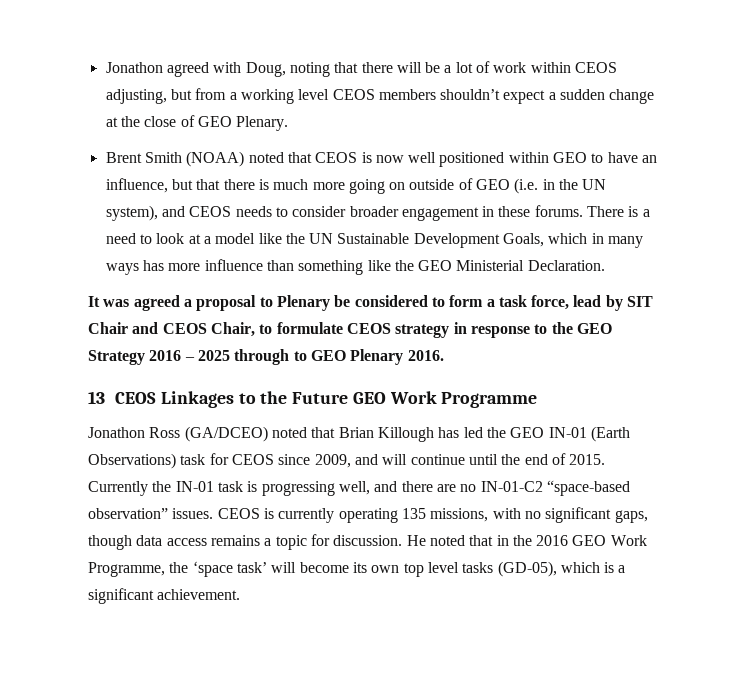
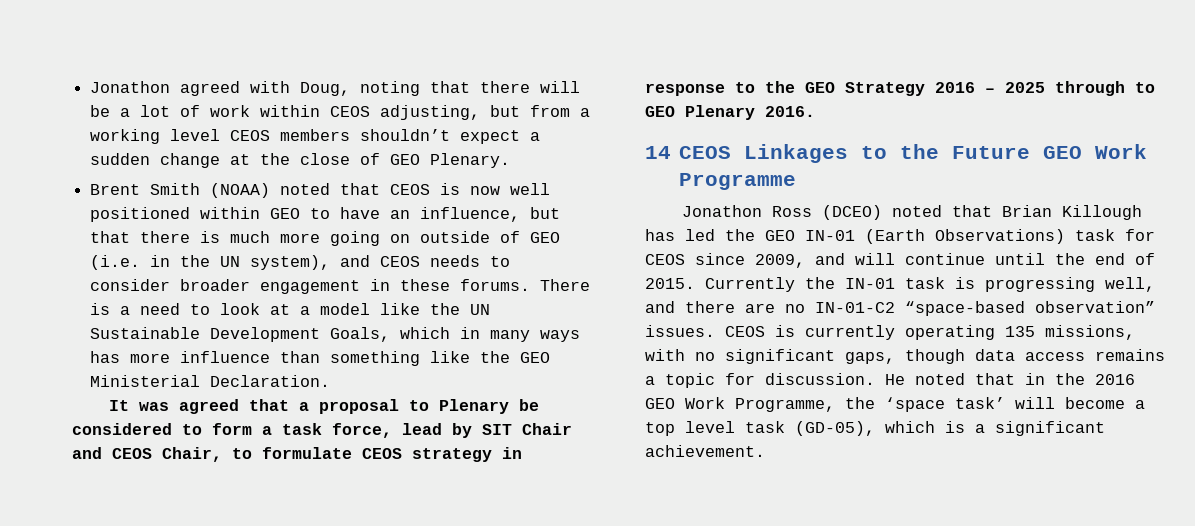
- It was agreed a proposal to Plenary be considered to form a task force, lead by SIT Chair and CEOS Chair, to formulate CEOS strategy in response to the GEO Strategy 2016 – 2025 through to GEO Plenary 2016.
+ It was agreed that a proposal to Plenary be considered to form a task force, lead by SIT Chair and CEOS Chair, to formulate CEOS strategy in response to the GEO Strategy 2016 – 2025 through to GEO Plenary 2016.
- 13 CEOS Linkages to the Future GEO Work Programme
+ 14 CEOS Linkages to the Future GEO Work Programme
- Jonathon Ross (GA/DCEO) noted that Brian Killough has led the GEO IN-01 (Earth Observations) task for CEOS since 2009, and will continue until the end of 2015.
+ Jonathon Ross (DCEO) noted that Brian Killough has led the GEO IN-01 (Earth Observations) task for CEOS since 2009, and will continue until the end of 2015.
- He noted that in the 2016 GEO Work Programme, the ‘space task’ will become its own top level tasks (GD-05), which is a significant achievement.
+ He noted that in the 2016 GEO Work Programme, the ‘space task’ will become a top level task (GD-05), which is a significant achievement.

